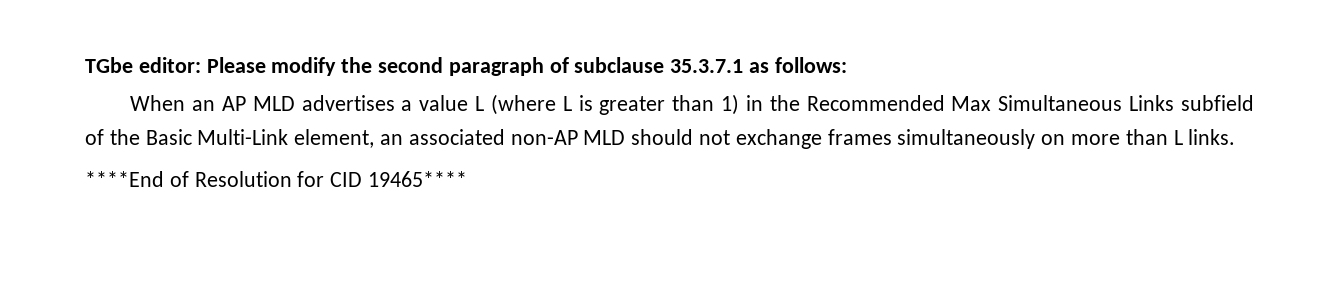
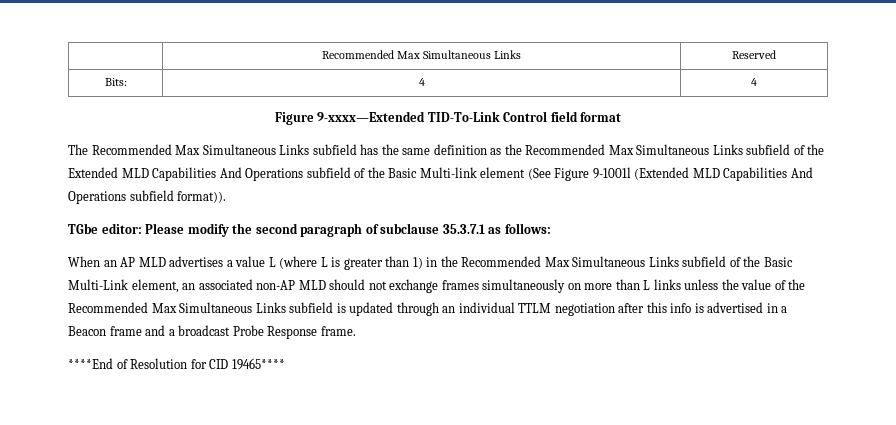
+ | Recommended Max Simultaneous Links | Reserved
+ Bits: | 4 | 4
+ Figure 9-xxxx—Extended TID-To-Link Control field format
+ The Recommended Max Simultaneous Links subfield has the same definition as the Recommended Max Simultaneous Links subfield of the Extended MLD Capabilities And Operations subfield of the Basic Multi-link element (See Figure 9-1001l (Extended MLD Capabilities And Operations subfield format)).
- When an AP MLD advertises a value L (where L is greater than 1) in the Recommended Max Simultaneous Links subfield of the Basic Multi-Link element, an associated non-AP MLD should not exchange frames simultaneously on more than L links.
+ When an AP MLD advertises a value L (where L is greater than 1) in the Recommended Max Simultaneous Links subfield of the Basic Multi-Link element, an associated non-AP MLD should not exchange frames simultaneously on more than L links unless the value of the Recommended Max Simultaneous Links subfield is updated through an individual TTLM negotiation after this info is advertised in a Beacon frame and a broadcast Probe Response frame.

